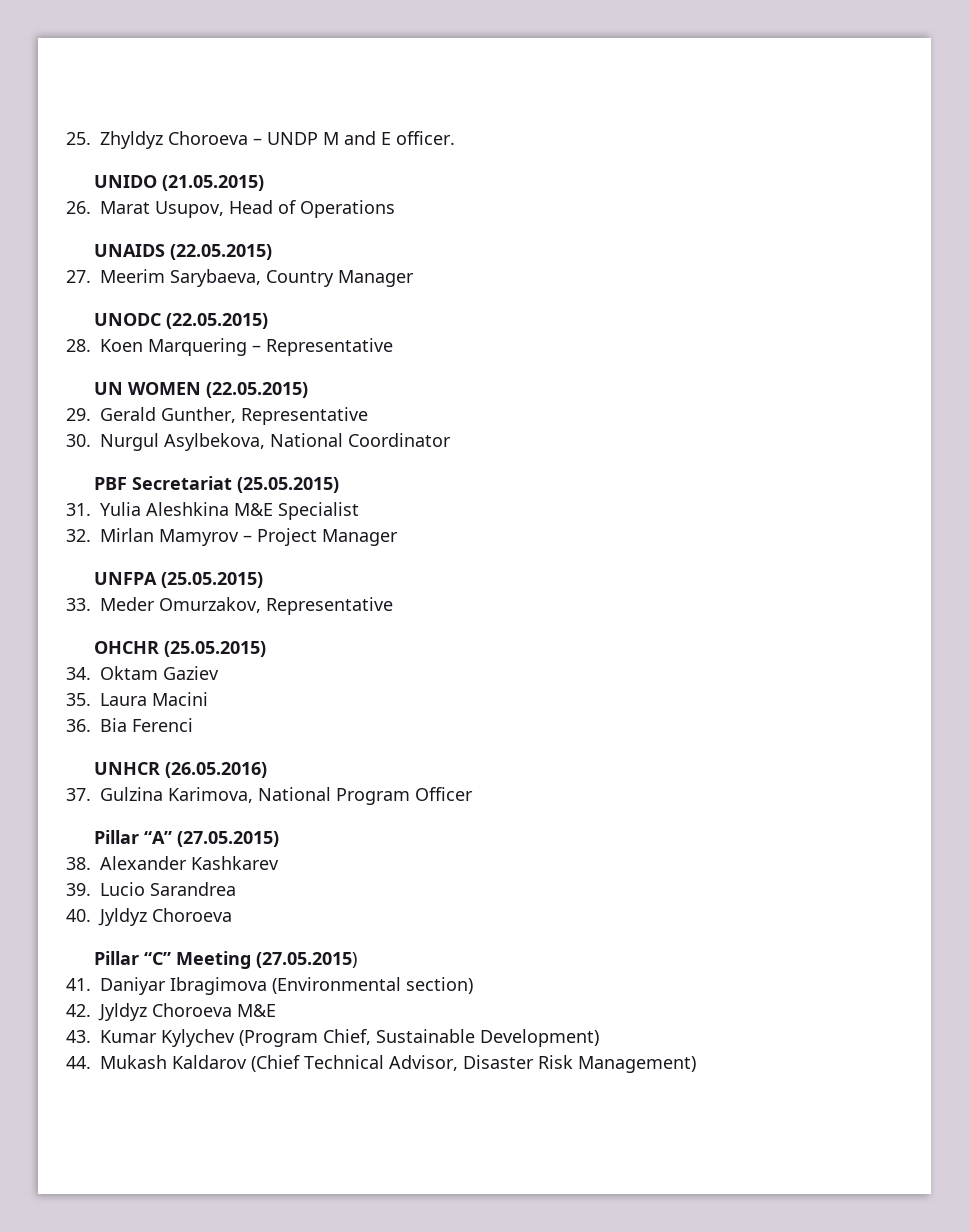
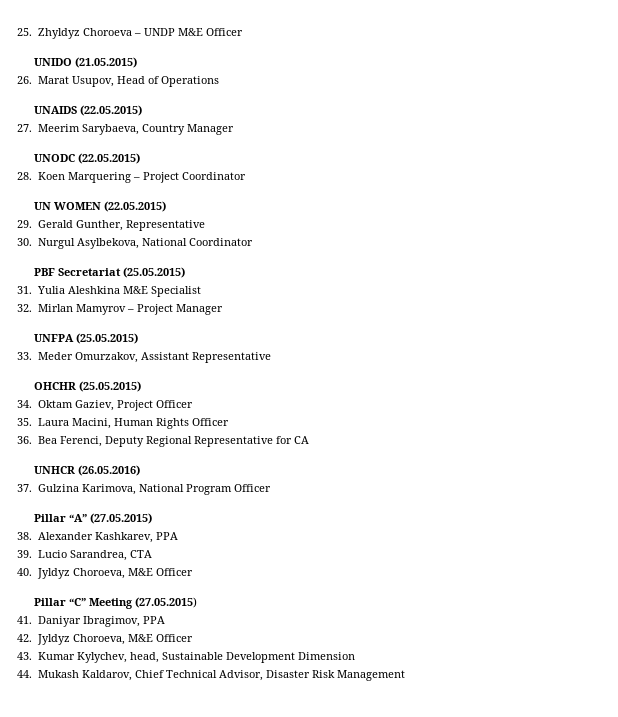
- 25. Zhyldyz Choroeva – UNDP M and E officer.
+ 25. Zhyldyz Choroeva – UNDP M&E Officer
- 28. Koen Marquering – Representative
+ 28. Koen Marquering – Project Coordinator
- 33. Meder Omurzakov, Representative
+ 33. Meder Omurzakov, Assistant Representative
- 34. Oktam Gaziev
+ 34. Oktam Gaziev, Project Officer
- 35. Laura Macini
- 36. Bia Ferenci
+ 35. Laura Macini, Human Rights Officer
+ 36. Bea Ferenci, Deputy Regional Representative for CA
- 38. Alexander Kashkarev
+ 38. Alexander Kashkarev, PPA
- 39. Lucio Sarandrea
+ 39. Lucio Sarandrea, CTA
- 40. Jyldyz Choroeva
+ 40. Jyldyz Choroeva, M&E Officer
- 41. Daniyar Ibragimova (Environmental section)
+ 41. Daniyar Ibragimov, PPA
- 42. Jyldyz Choroeva M&E
+ 42. Jyldyz Choroeva, M&E Officer
- 43. Kumar Kylychev (Program Chief, Sustainable Development)
+ 43. Kumar Kylychev, head, Sustainable Development Dimension
- 44. Mukash Kaldarov (Chief Technical Advisor, Disaster Risk Management)
+ 44. Mukash Kaldarov, Chief Technical Advisor, Disaster Risk Management

